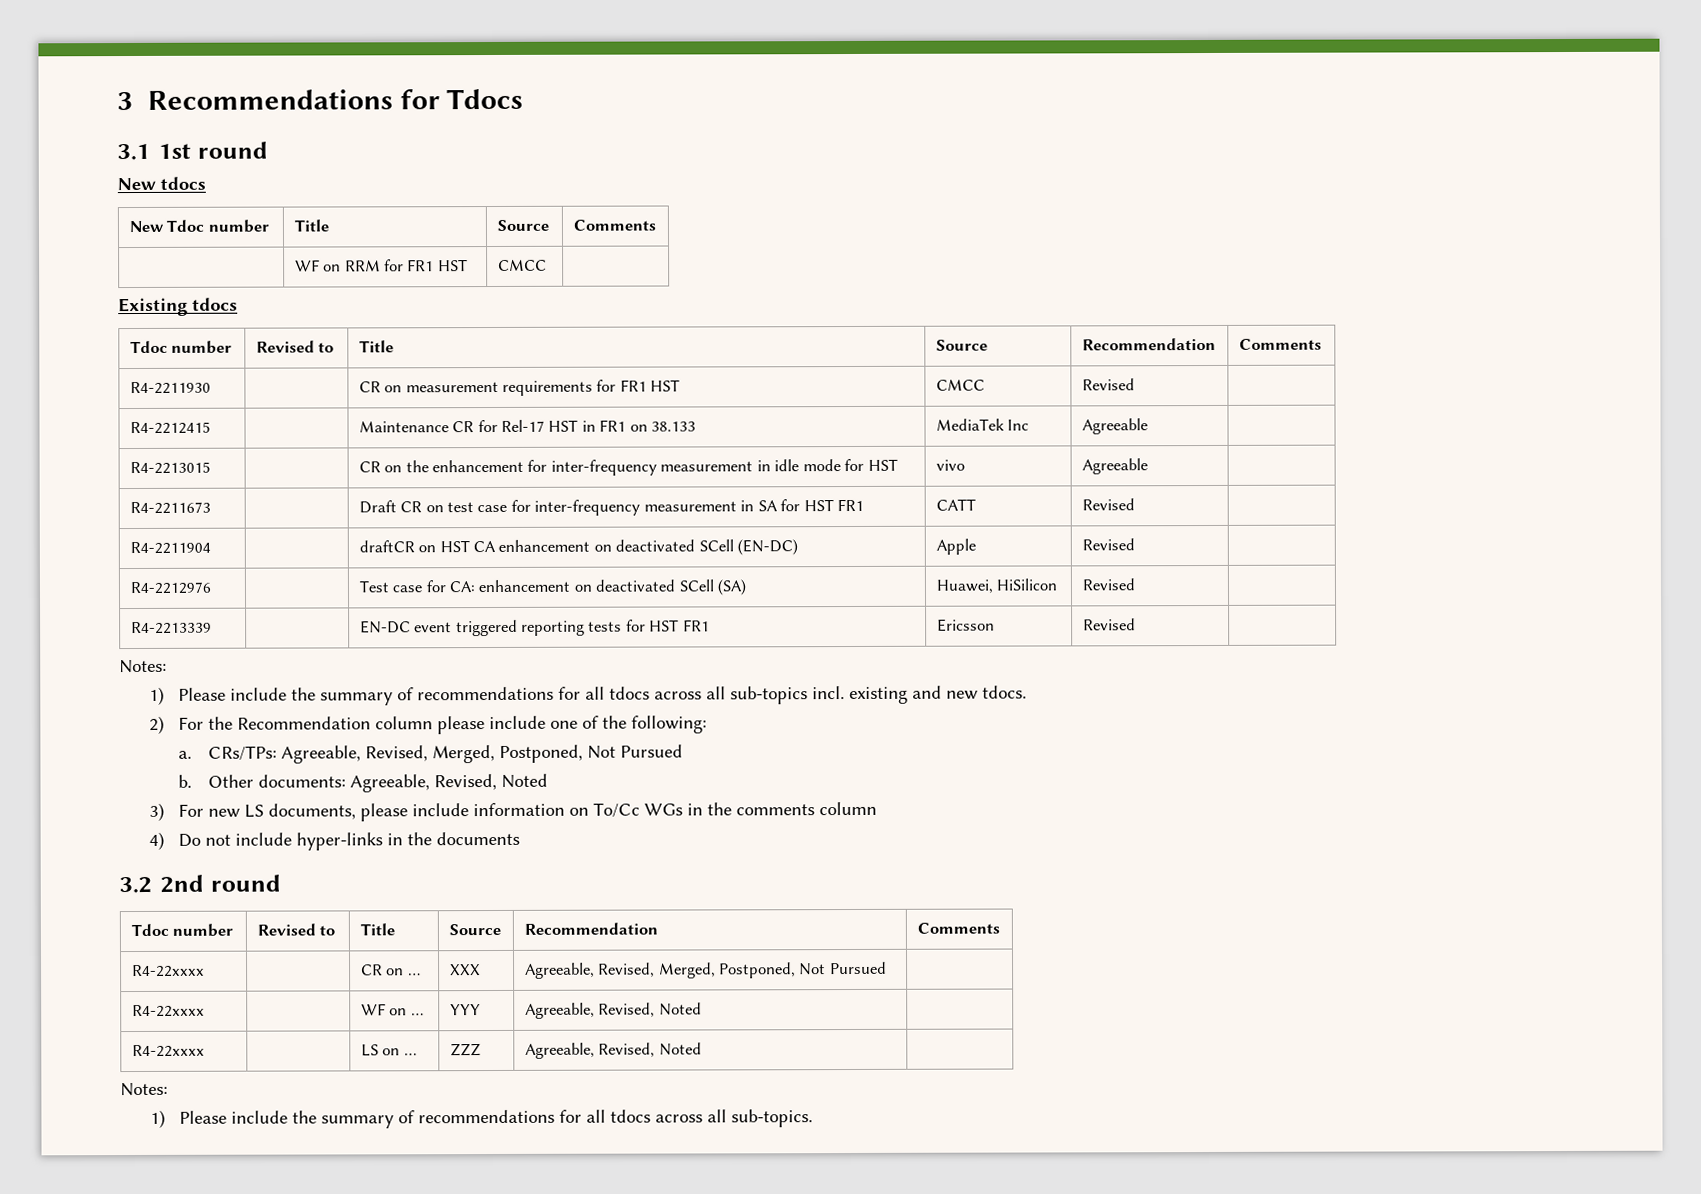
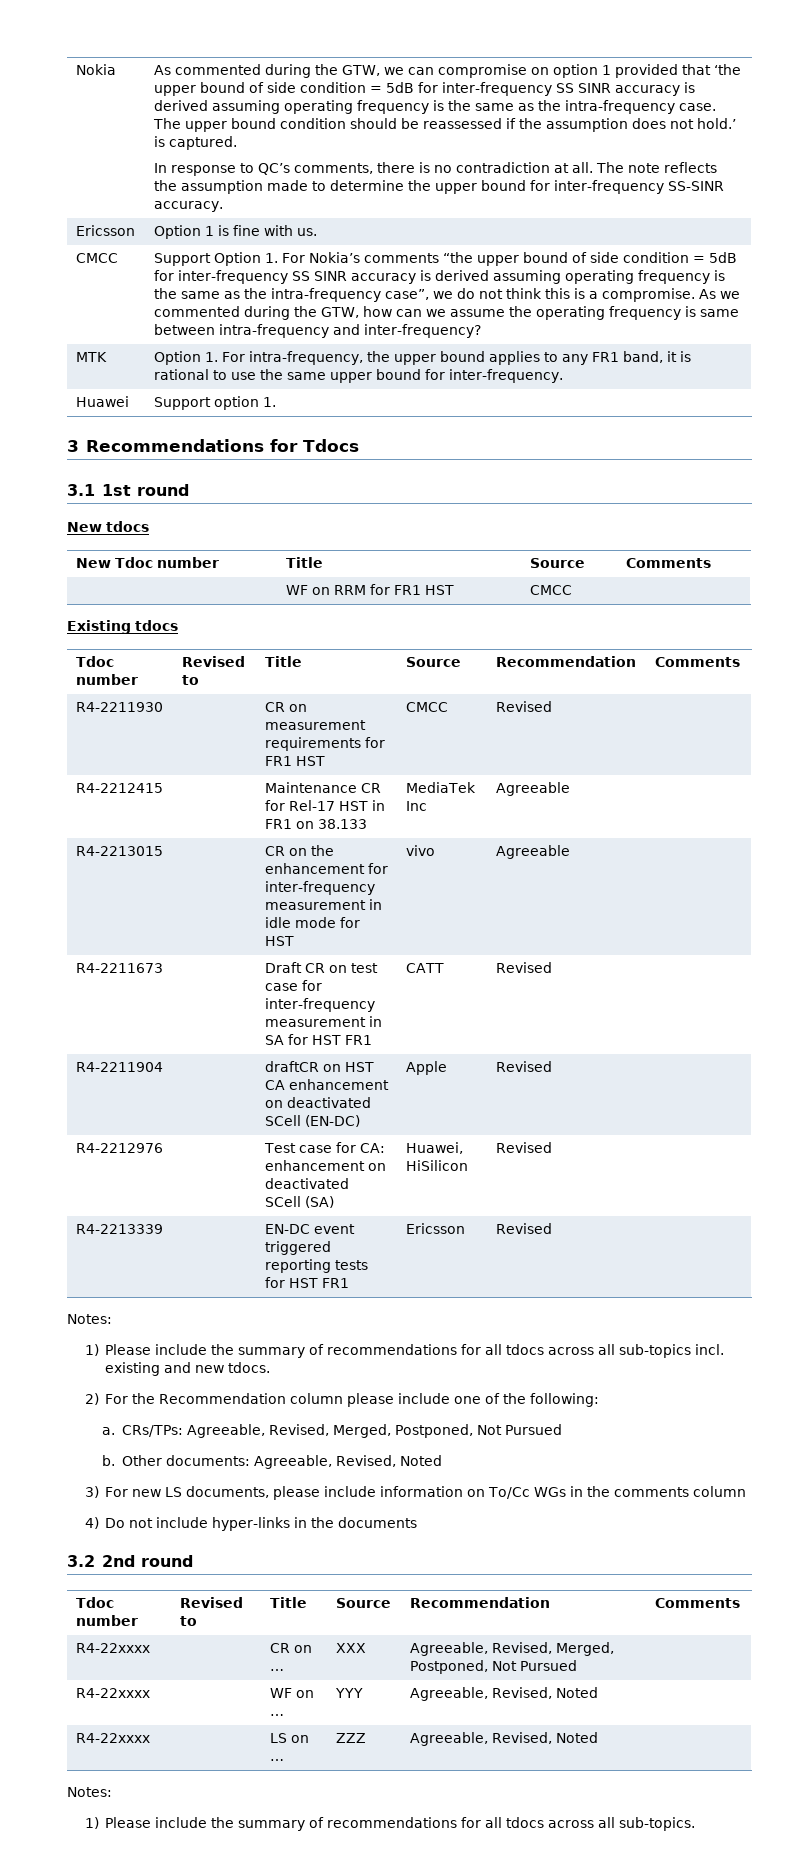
+ Nokia | As commented during the GTW, we can compromise on option 1 provided that ‘the upper bound of side condition = 5dB for inter-frequency SS SINR accuracy is derived assuming operating frequency is the same as the intra-frequency case. The upper bound condition should be reassessed if the assumption does not hold.’ is captured.
+ In response to QC’s comments, there is no contradiction at all. The note reflects the assumption made to determine the upper bound for inter-frequency SS-SINR accuracy.
+ Ericsson | Option 1 is fine with us.
+ CMCC | Support Option 1. For Nokia’s comments “the upper bound of side condition = 5dB for inter-frequency SS SINR accuracy is derived assuming operating frequency is the same as the intra-frequency case”, we do not think this is a compromise. As we commented during the GTW, how can we assume the operating frequency is same between intra-frequency and inter-frequency?
+ MTK | Option 1. For intra-frequency, the upper bound applies to any FR1 band, it is rational to use the same upper bound for inter-frequency.
+ Huawei | Support option 1.

